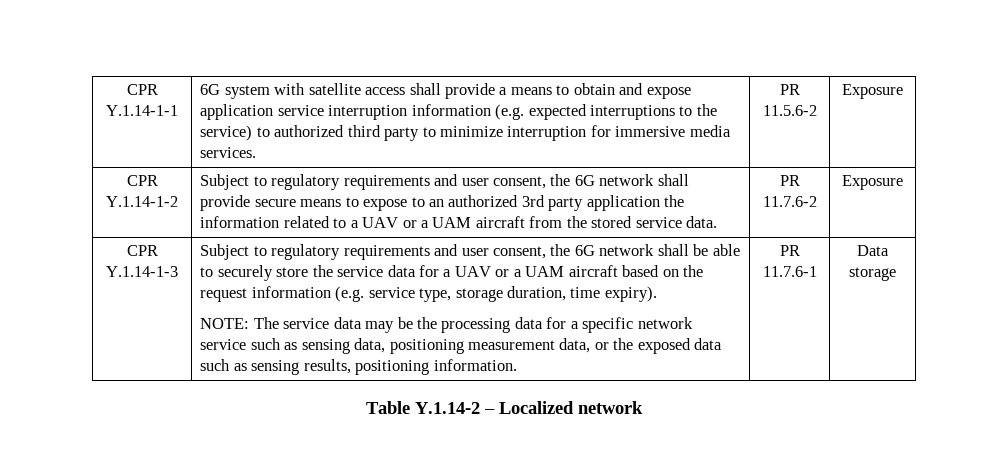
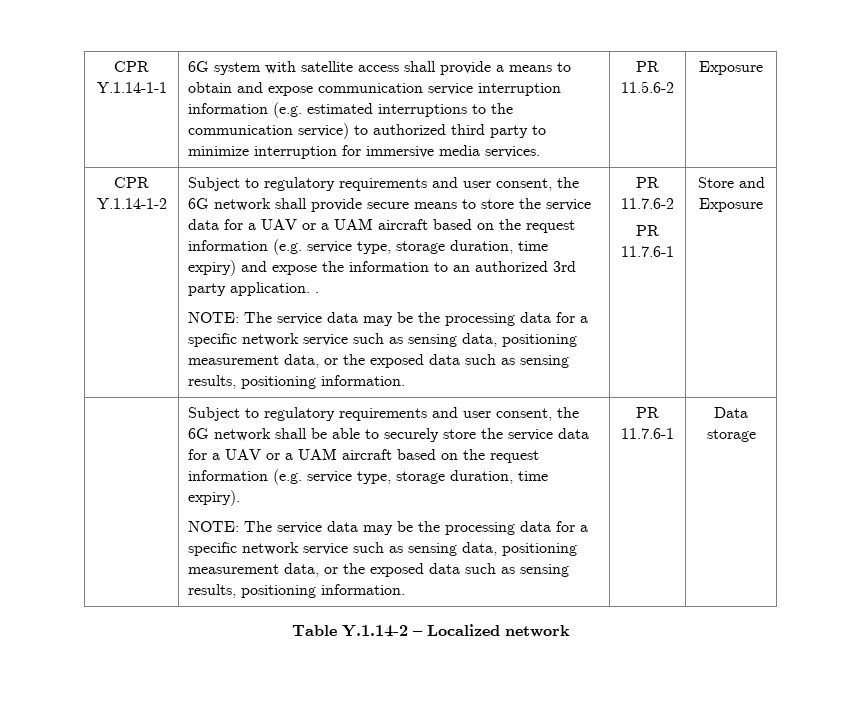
- CPR Y.1.14-1-1 | 6G system with satellite access shall provide a means to obtain and expose application service interruption information (e.g. expected interruptions to the service) to authorized third party to minimize interruption for immersive media services. | PR 11.5.6-2 | Exposure
+ CPR Y.1.14-1-1 | 6G system with satellite access shall provide a means to obtain and expose communication service interruption information (e.g. estimated interruptions to the communication service) to authorized third party to minimize interruption for immersive media services. | PR 11.5.6-2 | Exposure
- Subject to regulatory requirements and user consent, the 6G network shall provide secure means to expose to an authorized 3rd party application the information related to a UAV or a UAM aircraft from the stored service data. | PR 11.7.6-2 | Exposure
- CPR Y.1.14-1-3
+ Subject to regulatory requirements and user consent, the 6G network shall provide secure means to store the service data for a UAV or a UAM aircraft based on the request information (e.g. service type, storage duration, time expiry) and expose the information to an authorized 3rd party application. .
+ NOTE: The service data may be the processing data for a specific network service such as sensing data, positioning measurement data, or the exposed data such as sensing results, positioning information. | PR 11.7.6-2
+ PR 11.7.6-1 | Store and Exposure

